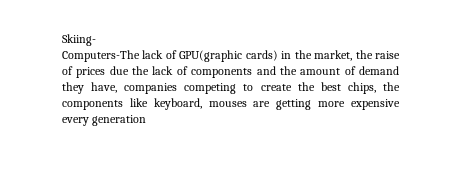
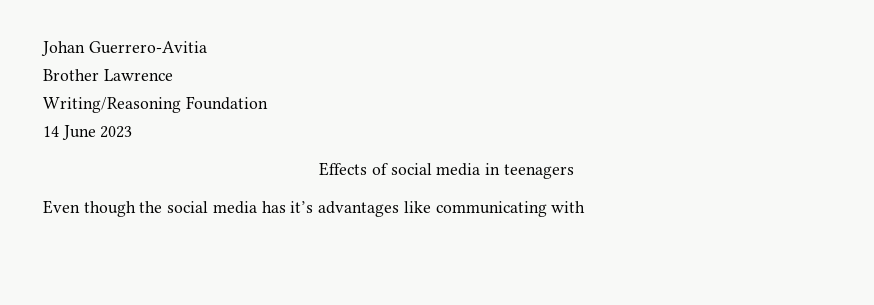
- Skiing-
- Computers-The lack of GPU(graphic cards) in the market, the raise of prices due the lack of components and the amount of demand they have, companies competing to create the best chips, the components like keyboard, mouses are getting more expensive every generation
+ Johan Guerrero-Avitia
+ Brother Lawrence
+ Writing/Reasoning Foundation
+ 14 June 2023
+ Effects of social media in teenagers
+ Even though the social media has it’s advantages like communicating with

